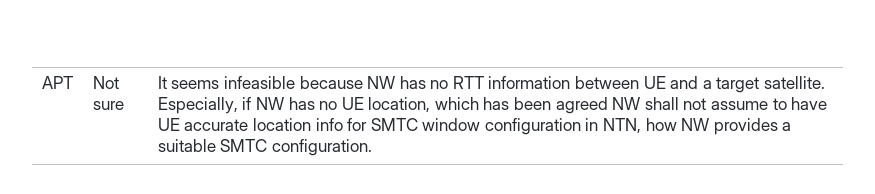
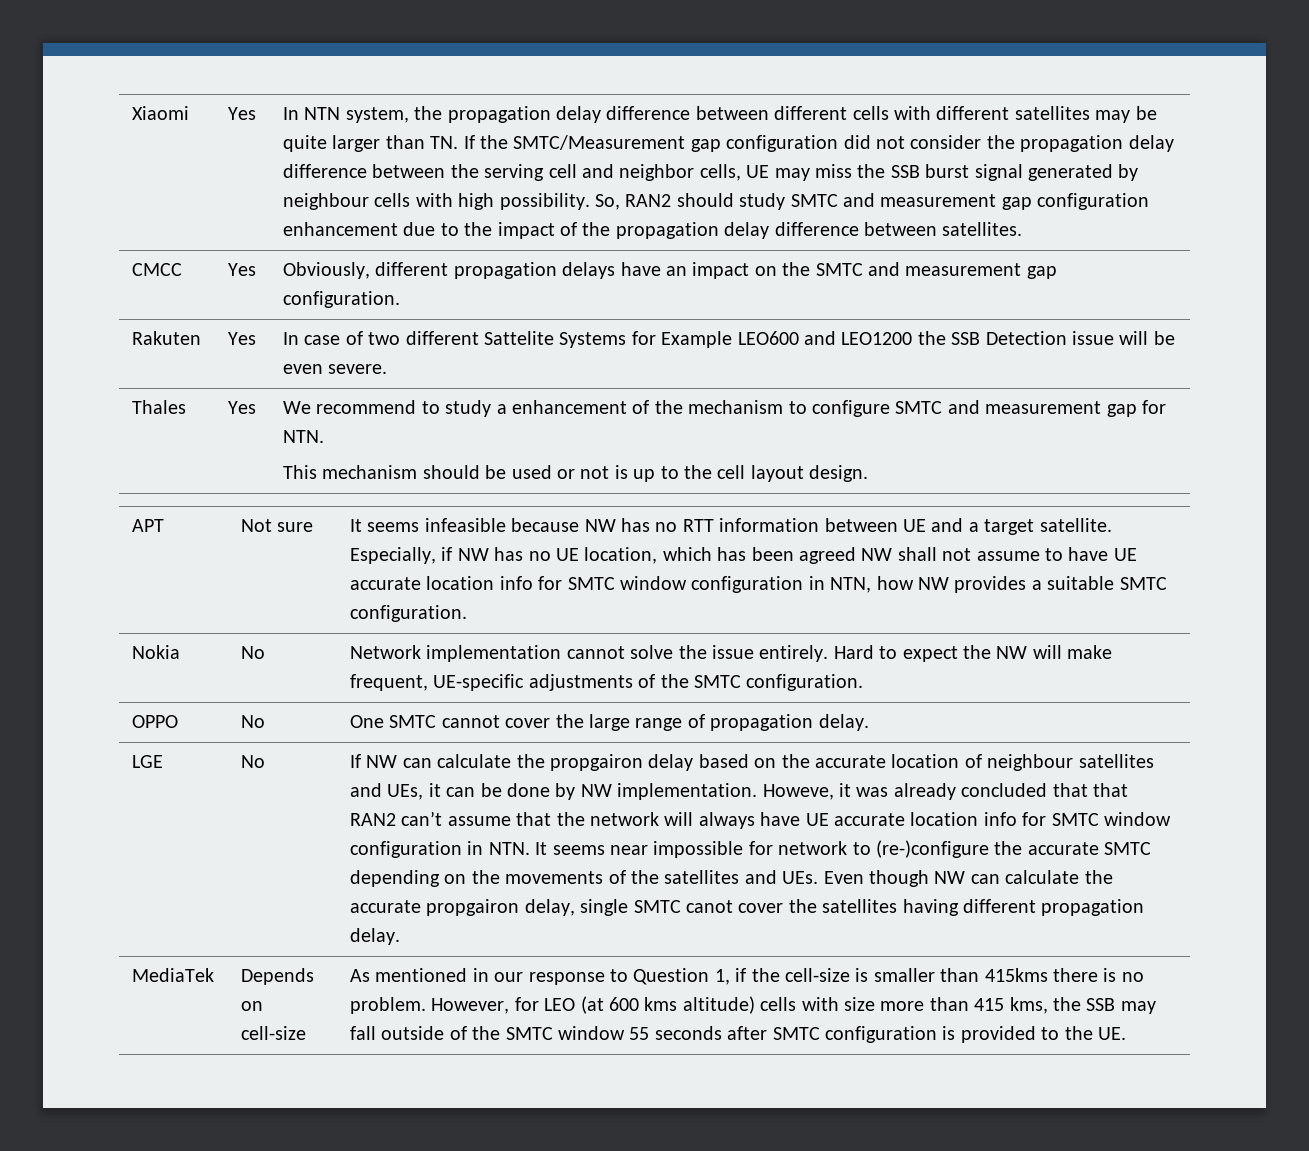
+ Xiaomi | Yes | In NTN system, the propagation delay difference between different cells with different satellites may be quite larger than TN. If the SMTC/Measurement gap configuration did not consider the propagation delay difference between the serving cell and neighbor cells, UE may miss the SSB burst signal generated by neighbour cells with high possibility. So, RAN2 should study SMTC and measurement gap configuration enhancement due to the impact of the propagation delay difference between satellites.
+ CMCC | Yes | Obviously, different propagation delays have an impact on the SMTC and measurement gap configuration.
+ Rakuten | Yes | In case of two different Sattelite Systems for Example LEO600 and LEO1200 the SSB Detection issue will be even severe.
+ Thales | Yes | We recommend to study a enhancement of the mechanism to configure SMTC and measurement gap for NTN.
+ This mechanism should be used or not is up to the cell layout design.
+ Nokia | No | Network implementation cannot solve the issue entirely. Hard to expect the NW will make frequent, UE-specific adjustments of the SMTC configuration.
+ OPPO | No | One SMTC cannot cover the large range of propagation delay.
+ LGE | No | If NW can calculate the propgairon delay based on the accurate location of neighbour satellites and UEs, it can be done by NW implementation. Howeve, it was already concluded that that RAN2 can’t assume that the network will always have UE accurate location info for SMTC window configuration in NTN. It seems near impossible for network to (re-)configure the accurate SMTC depending on the movements of the satellites and UEs. Even though NW can calculate the accurate propgairon delay, single SMTC canot cover the satellites having different propagation delay.
+ MediaTek | Depends on cell-size | As mentioned in our response to Question 1, if the cell-size is smaller than 415kms there is no problem. However, for LEO (at 600 kms altitude) cells with size more than 415 kms, the SSB may fall outside of the SMTC window 55 seconds after SMTC configuration is provided to the UE.

